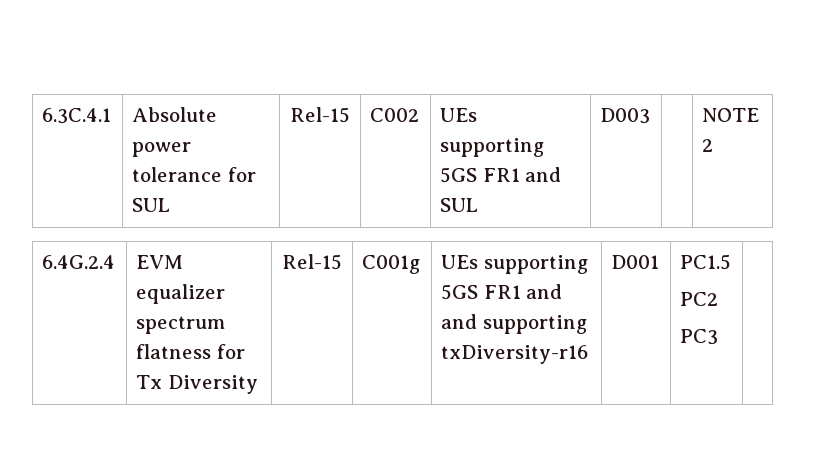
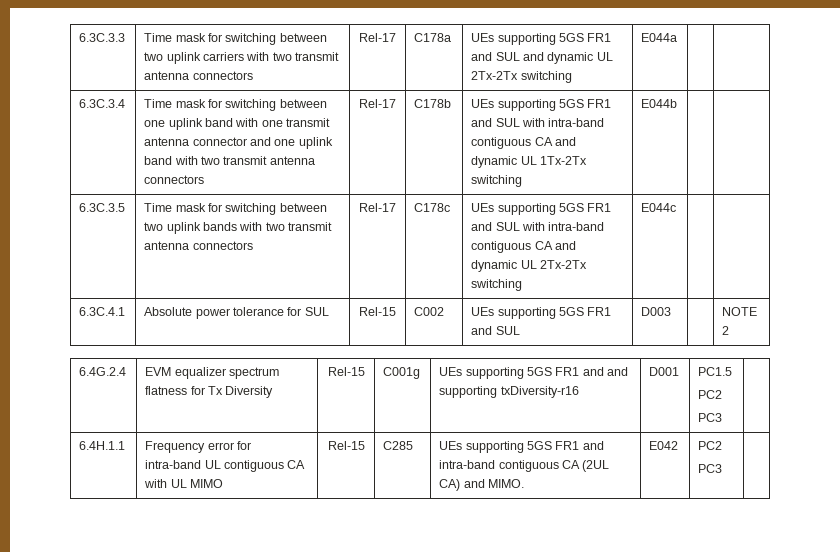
+ 6.3C.3.3 | Time mask for switching between two uplink carriers with two transmit antenna connectors | Rel-17 | C178a | UEs supporting 5GS FR1 and SUL and dynamic UL 2Tx-2Tx switching | E044a | |
+ 6.3C.3.4 | Time mask for switching between one uplink band with one transmit antenna connector and one uplink band with two transmit antenna connectors | Rel-17 | C178b | UEs supporting 5GS FR1 and SUL with intra-band contiguous CA and dynamic UL 1Tx-2Tx switching | E044b | |
+ 6.3C.3.5 | Time mask for switching between two uplink bands with two transmit antenna connectors | Rel-17 | C178c | UEs supporting 5GS FR1 and SUL with intra-band contiguous CA and dynamic UL 2Tx-2Tx switching | E044c | |
+ 6.4H.1.1 | Frequency error for intra-band UL contiguous CA with UL MIMO | Rel-15 | C285 | UEs supporting 5GS FR1 and intra-band contiguous CA (2UL CA) and MIMO. | E042 | PC2
+ PC3 |

